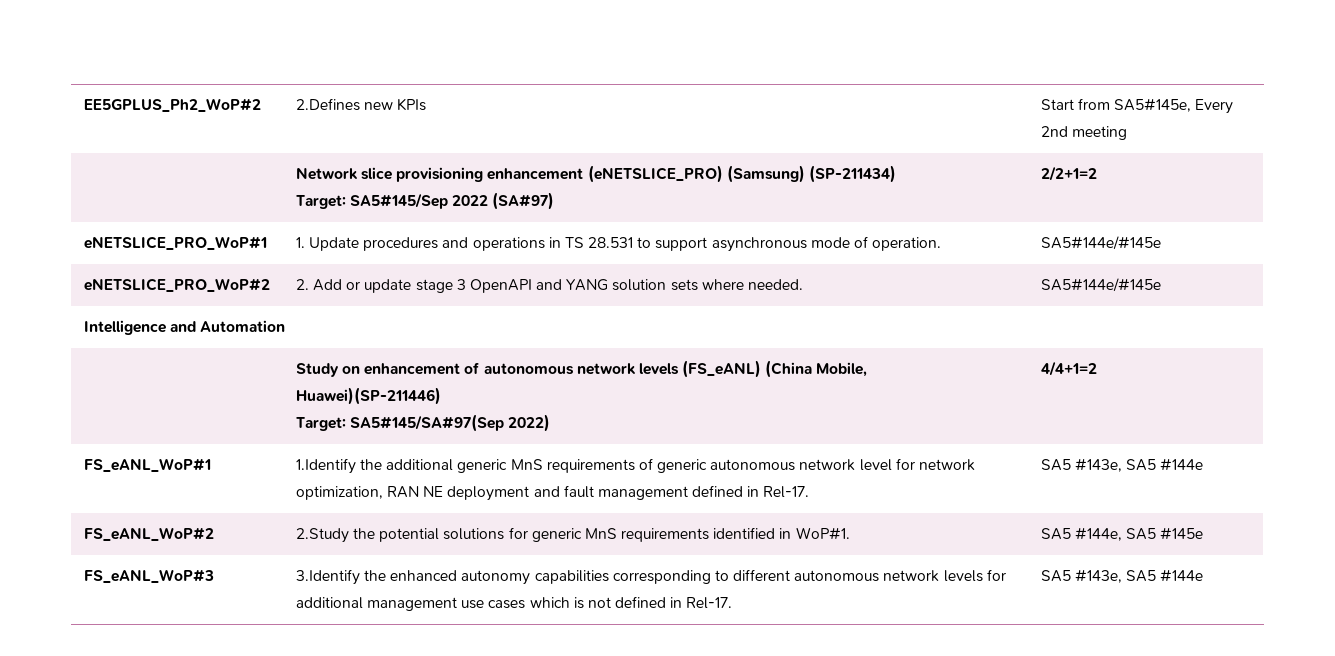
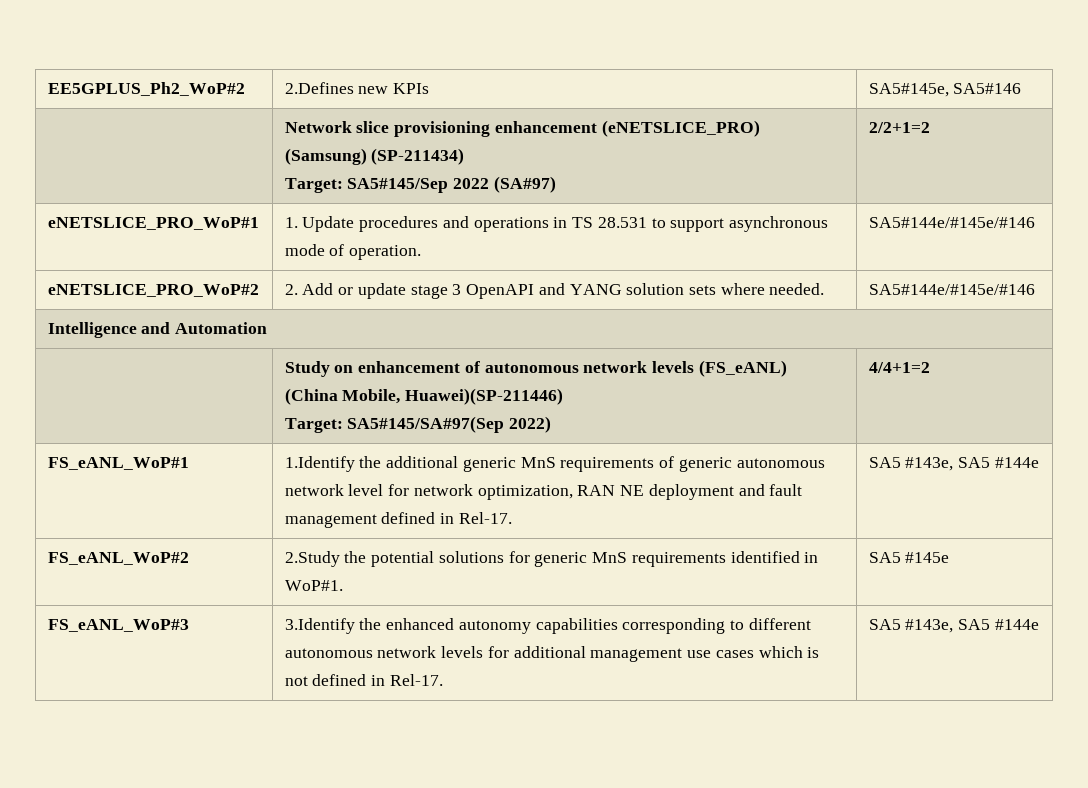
- EE5GPLUS_Ph2_WoP#2 | 2.Defines new KPIs | Start from SA5#145e, Every 2nd meeting
+ EE5GPLUS_Ph2_WoP#2 | 2.Defines new KPIs | SA5#145e, SA5#146
- eNETSLICE_PRO_WoP#1 | 1. Update procedures and operations in TS 28.531 to support asynchronous mode of operation. | SA5#144e/#145e
+ eNETSLICE_PRO_WoP#1 | 1. Update procedures and operations in TS 28.531 to support asynchronous mode of operation. | SA5#144e/#145e/#146
- eNETSLICE_PRO_WoP#2 | 2. Add or update stage 3 OpenAPI and YANG solution sets where needed. | SA5#144e/#145e
+ eNETSLICE_PRO_WoP#2 | 2. Add or update stage 3 OpenAPI and YANG solution sets where needed. | SA5#144e/#145e/#146
- FS_eANL_WoP#2 | 2.Study the potential solutions for generic MnS requirements identified in WoP#1. | SA5 #144e, SA5 #145e
+ FS_eANL_WoP#2 | 2.Study the potential solutions for generic MnS requirements identified in WoP#1. | SA5 #145e

